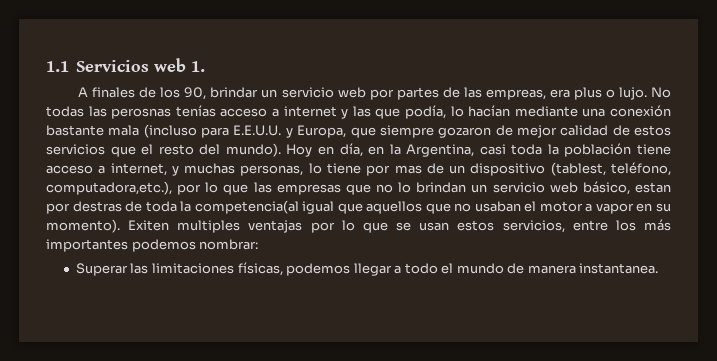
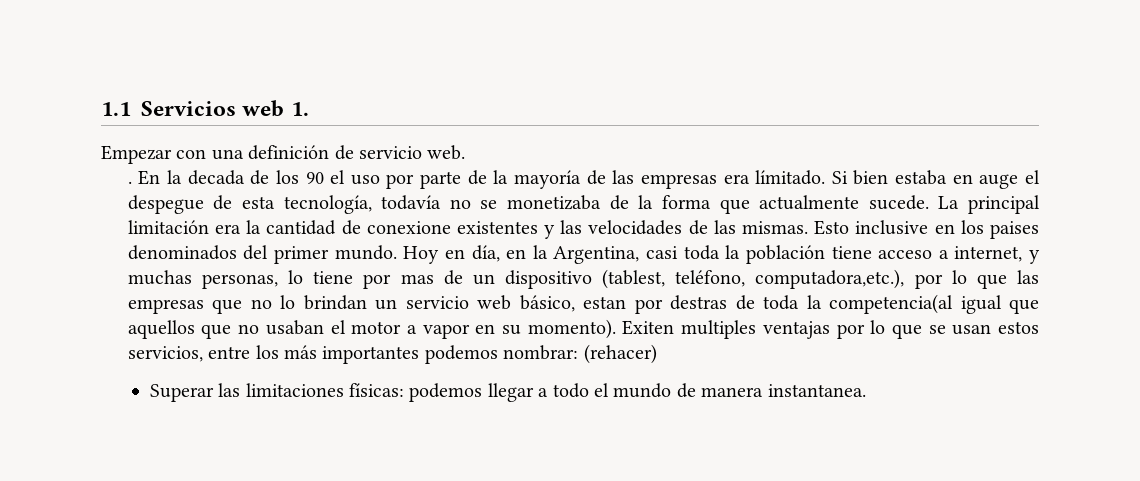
- A finales de los 90, brindar un servicio web por partes de las empreas, era plus o lujo. No todas las perosnas tenías acceso a internet y las que podía, lo hacían mediante una conexión bastante mala (incluso para E.E.U.U. y Europa, que siempre gozaron de mejor calidad de estos servicios que el resto del mundo).
+ Empezar con una definición de servicio web.
+ . En la decada de los 90 el uso por parte de la mayoría de las empresas era límitado. Si bien estaba en auge el despegue de esta tecnología, todavía no se monetizaba de la forma que actualmente sucede. La principal limitación era la cantidad de conexione existentes y las velocidades de las mismas. Esto inclusive en los paises denominados del primer mundo.
- Exiten multiples ventajas por lo que se usan estos servicios, entre los más importantes podemos nombrar:
+ Exiten multiples ventajas por lo que se usan estos servicios, entre los más importantes podemos nombrar: (rehacer)
- Superar las limitaciones físicas, podemos llegar a todo el mundo de manera instantanea.
+ Superar las limitaciones físicas: podemos llegar a todo el mundo de manera instantanea.

